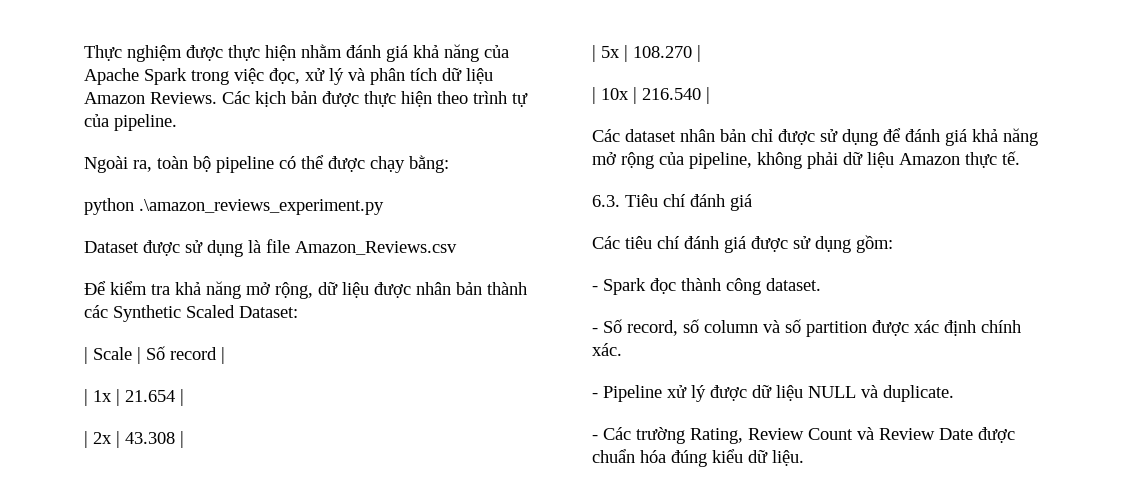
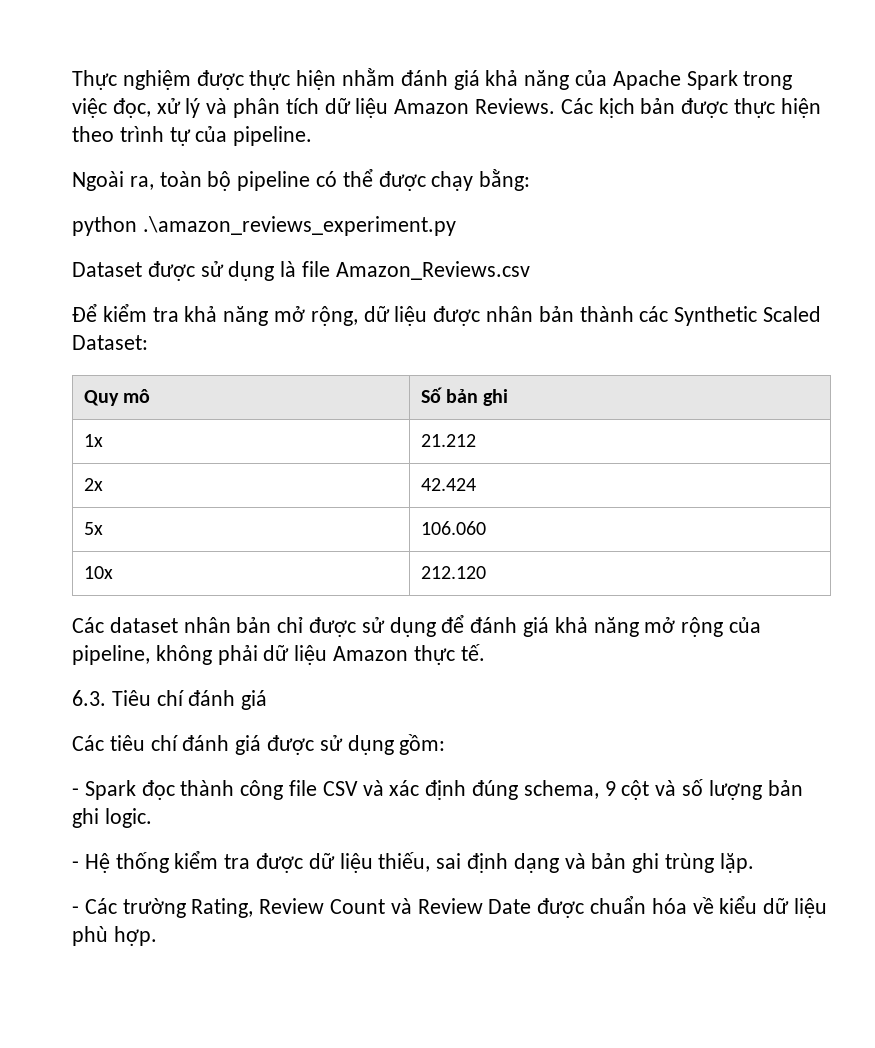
- | Scale | Số record |
- | 1x | 21.654 |
- | 2x | 43.308 |
- | 5x | 108.270 |
- | 10x | 216.540 |
+ Quy mô | Số bản ghi
+ 1x | 21.212
+ 2x | 42.424
+ 5x | 106.060
+ 10x | 212.120
- - Spark đọc thành công dataset.
- - Số record, số column và số partition được xác định chính xác.
- - Pipeline xử lý được dữ liệu NULL và duplicate.
+ - Spark đọc thành công file CSV và xác định đúng schema, 9 cột và số lượng bản ghi logic.
+ - Hệ thống kiểm tra được dữ liệu thiếu, sai định dạng và bản ghi trùng lặp.
- - Các trường Rating, Review Count và Review Date được chuẩn hóa đúng kiểu dữ liệu.
+ - Các trường Rating, Review Count và Review Date được chuẩn hóa về kiểu dữ liệu phù hợp.

